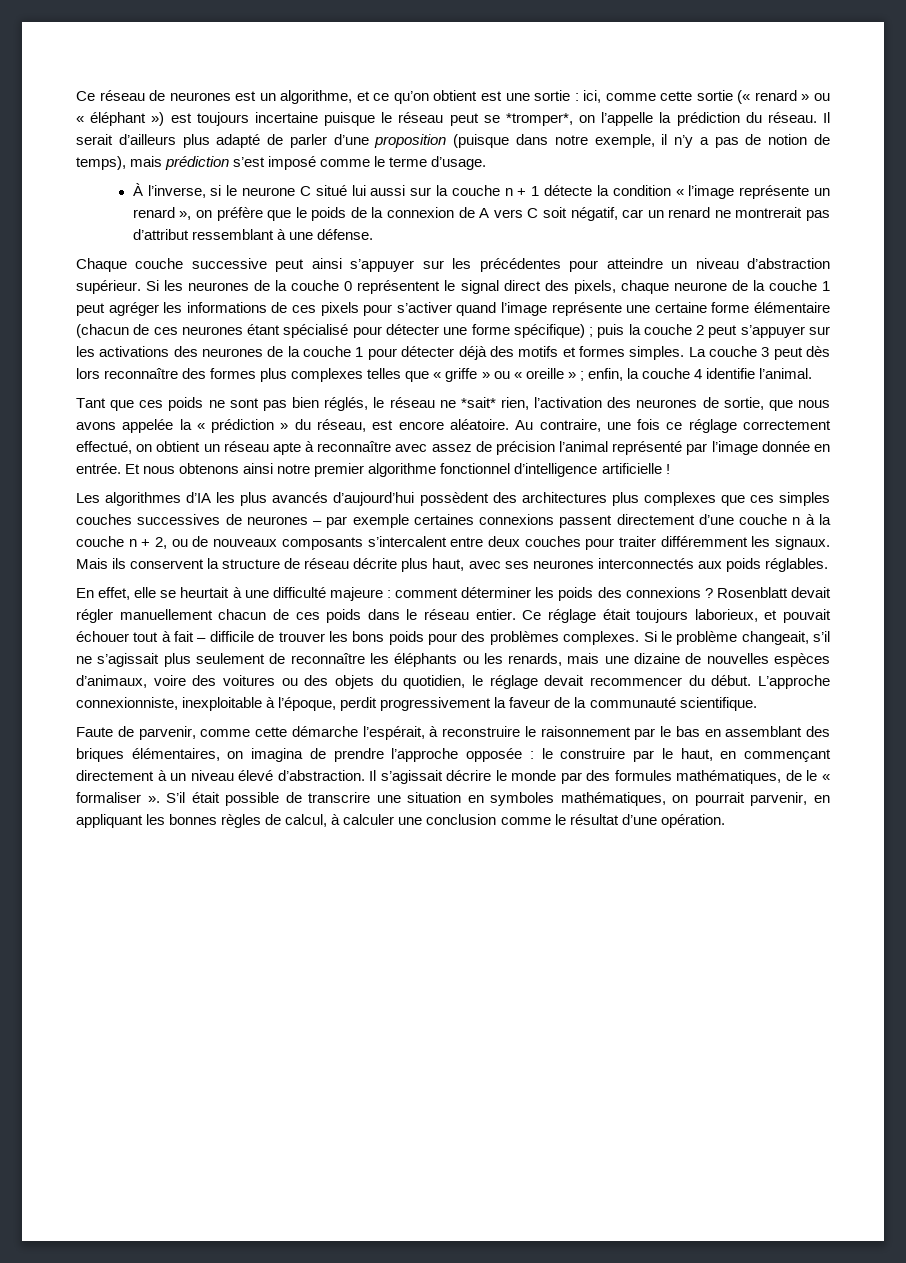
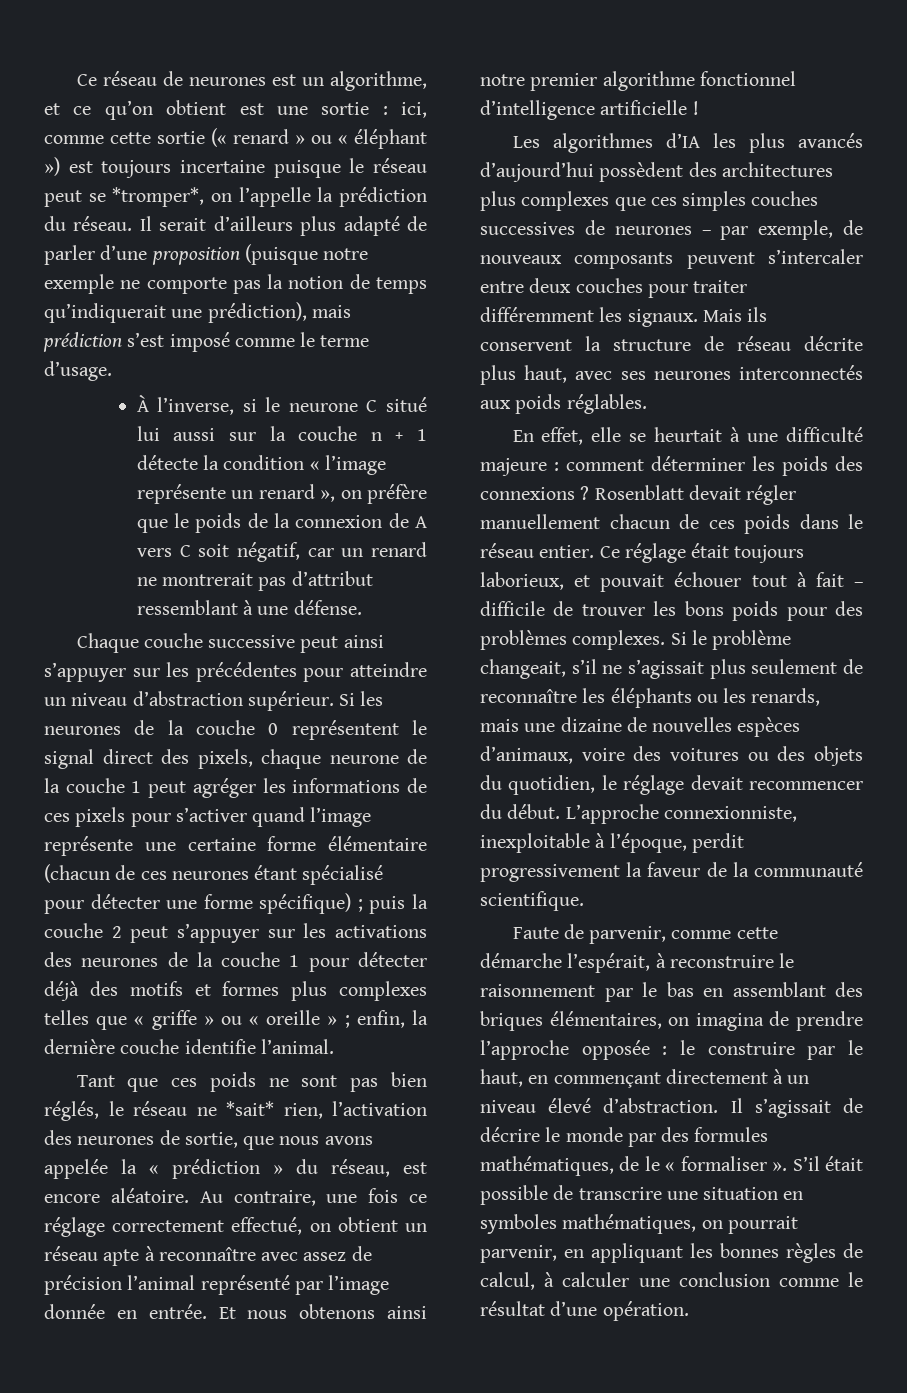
- Il serait d’ailleurs plus adapté de parler d’une proposition (puisque dans notre exemple, il n’y a pas de notion de temps), mais prédiction s’est imposé comme le terme d’usage.
+ Il serait d’ailleurs plus adapté de parler d’une proposition (puisque notre exemple ne comporte pas la notion de temps qu’indiquerait une prédiction), mais prédiction s’est imposé comme le terme d’usage.
- puis la couche 2 peut s’appuyer sur les activations des neurones de la couche 1 pour détecter déjà des motifs et formes simples. La couche 3 peut dès lors reconnaître des formes plus complexes telles que « griffe » ou « oreille » ;
+ puis la couche 2 peut s’appuyer sur les activations des neurones de la couche 1 pour détecter déjà des motifs et formes plus complexes telles que « griffe » ou « oreille » ;
- enfin, la couche 4 identifie l’animal.
+ enfin, la dernière couche identifie l’animal.
- Les algorithmes d’IA les plus avancés d’aujourd’hui possèdent des architectures plus complexes que ces simples couches successives de neurones – par exemple certaines connexions passent directement d’une couche n à la couche n + 2, ou de nouveaux composants s’intercalent entre deux couches pour traiter différemment les signaux.
+ Les algorithmes d’IA les plus avancés d’aujourd’hui possèdent des architectures plus complexes que ces simples couches successives de neurones – par exemple, de nouveaux composants peuvent s’intercaler entre deux couches pour traiter différemment les signaux.
- Il s’agissait décrire le monde par des formules mathématiques, de le « formaliser ».
+ Il s’agissait de décrire le monde par des formules mathématiques, de le « formaliser ».

